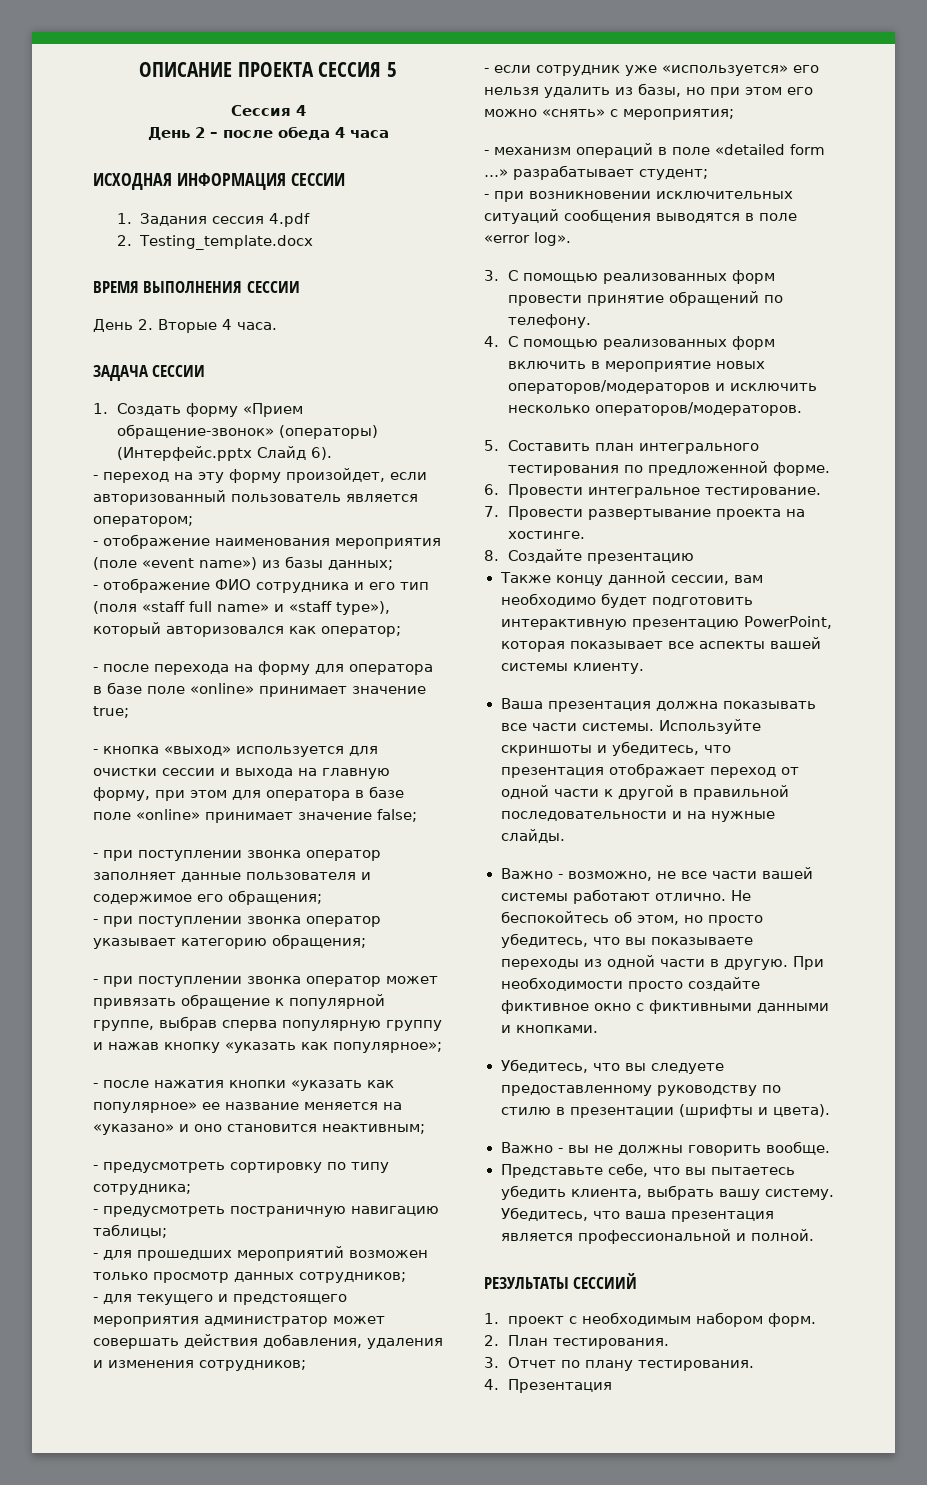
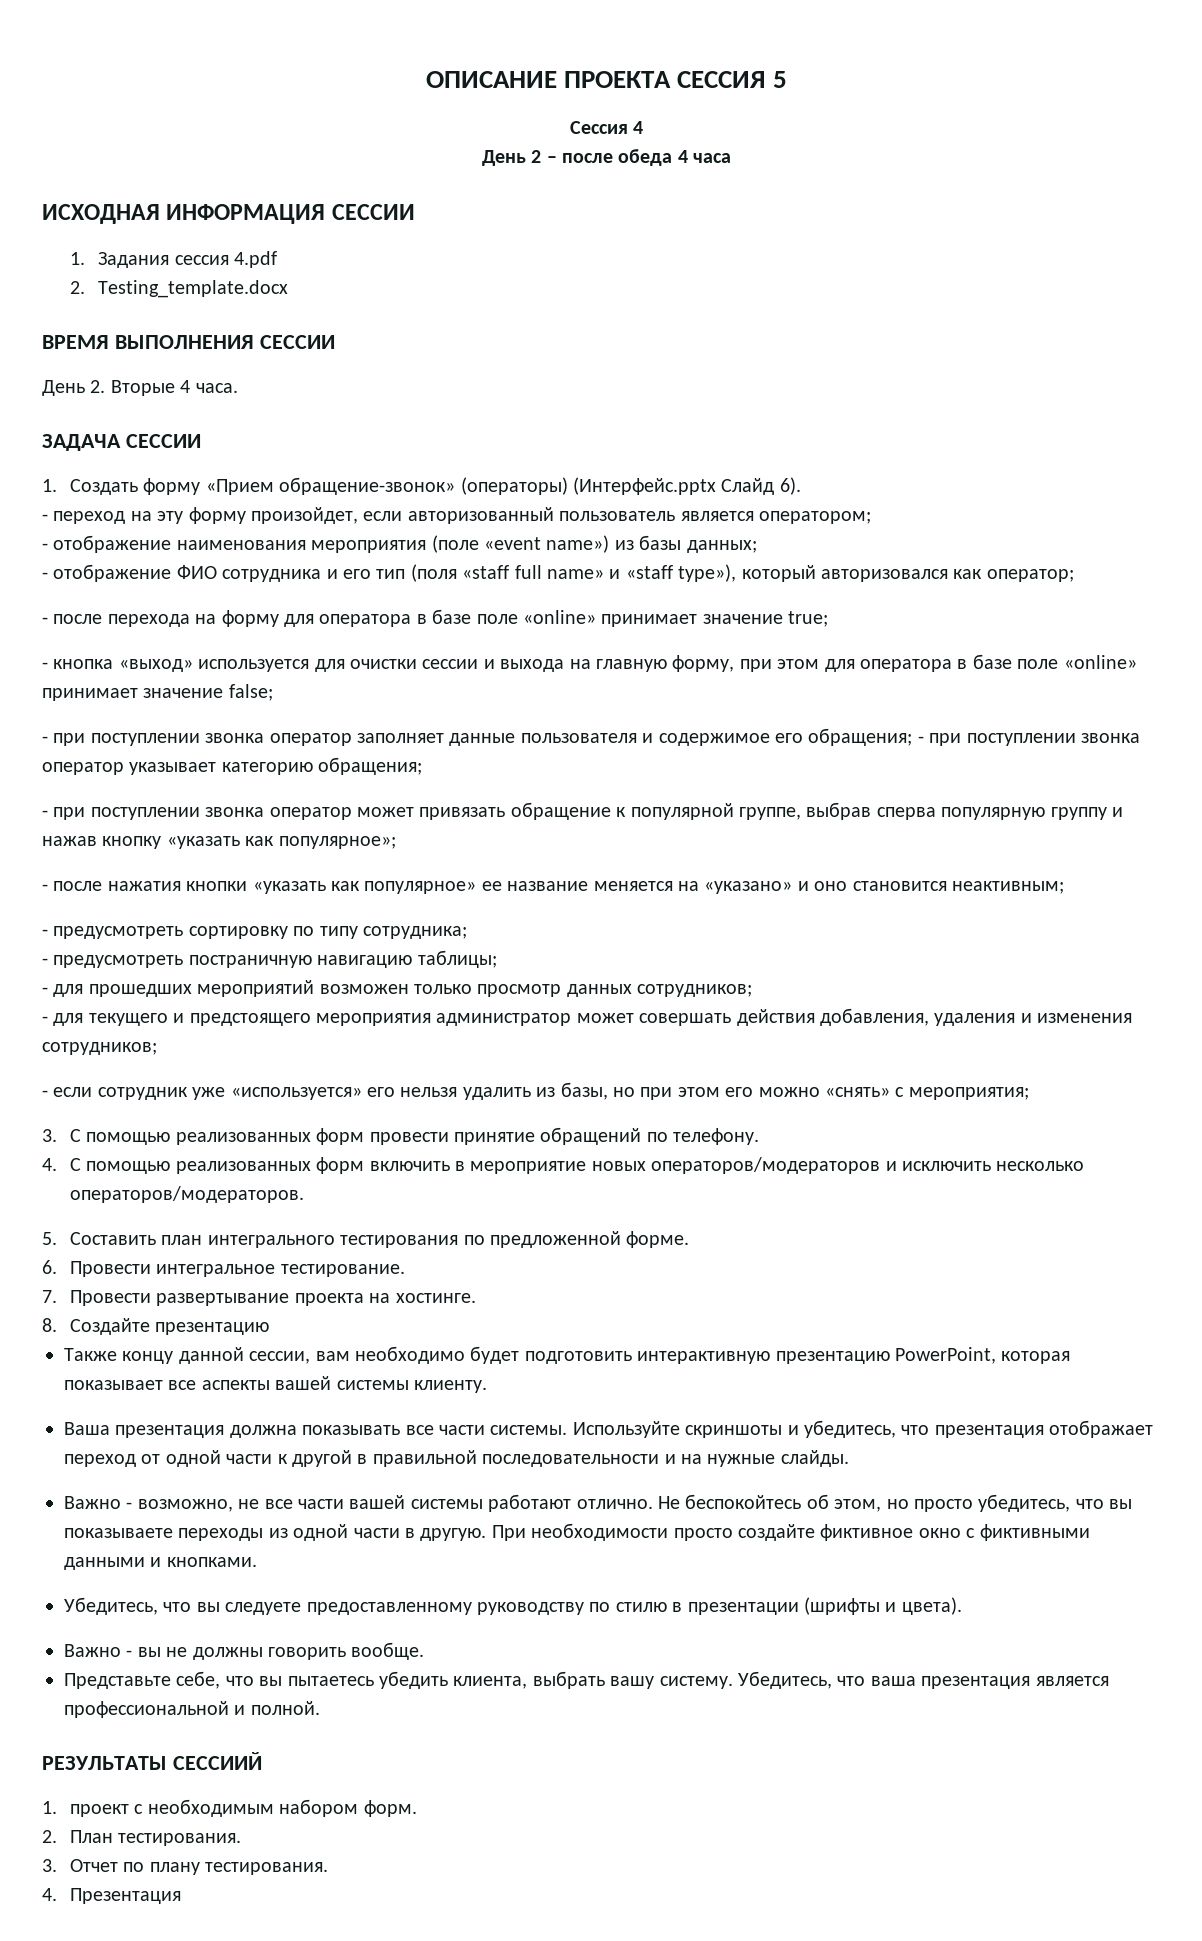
- - при поступлении звонка оператор заполняет данные пользователя и содержимое его обращения;
- - при поступлении звонка оператор указывает категорию обращения;
+ - при поступлении звонка оператор заполняет данные пользователя и содержимое его обращения; - при поступлении звонка оператор указывает категорию обращения;
- - механизм операций в поле «detailed form …» разрабатывает студент;
- - при возникновении исключительных ситуаций сообщения выводятся в поле «error log».

